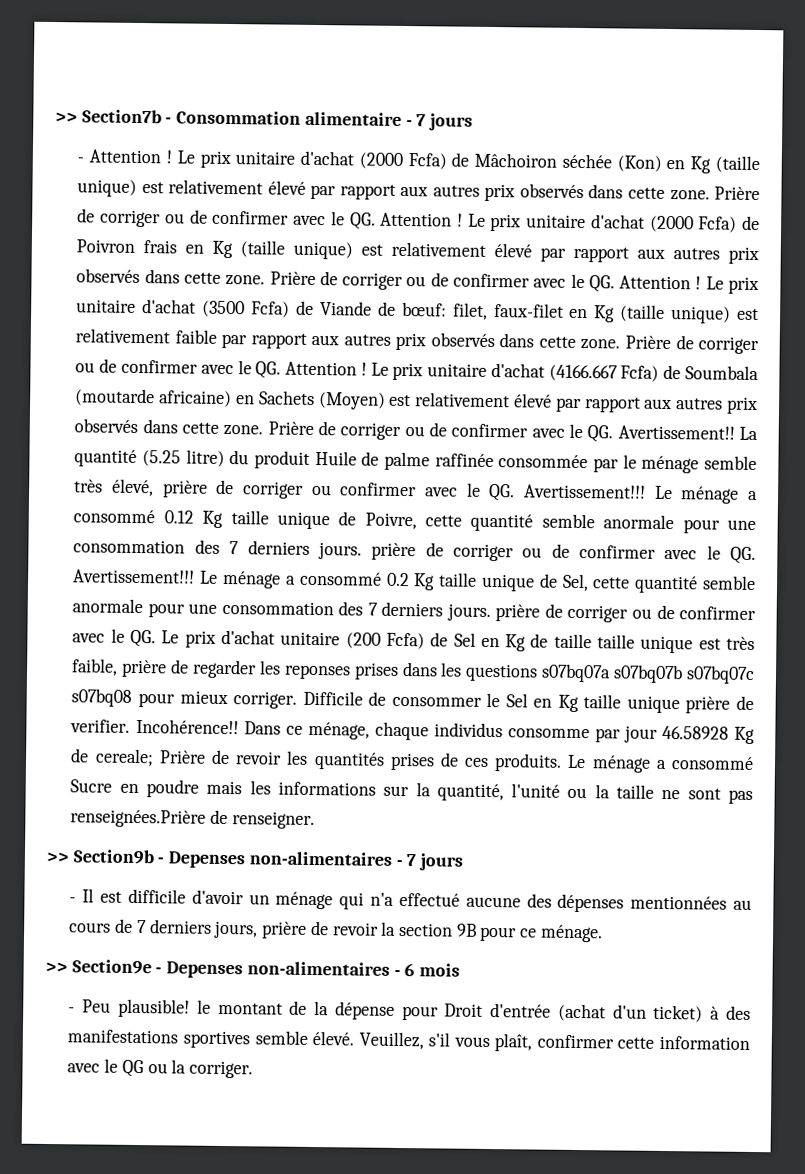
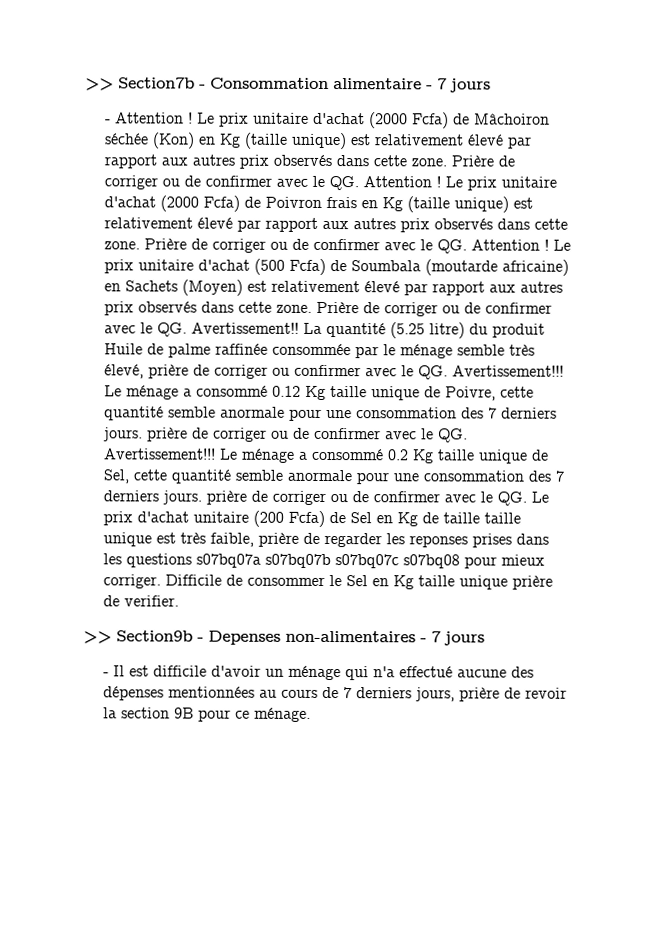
- Le prix unitaire d'achat (3500 Fcfa) de Viande de bœuf: filet, faux-filet en Kg (taille unique) est relativement faible par rapport aux autres prix observés dans cette zone. Prière de corriger ou de confirmer avec le QG. Attention ! Le prix unitaire d'achat (4166.667 Fcfa) de Soumbala (moutarde africaine) en Sachets (Moyen) est relativement élevé par rapport aux autres prix observés dans cette zone.
+ Le prix unitaire d'achat (500 Fcfa) de Soumbala (moutarde africaine) en Sachets (Moyen) est relativement élevé par rapport aux autres prix observés dans cette zone.
- Incohérence!! Dans ce ménage, chaque individus consomme par jour 46.58928 Kg de cereale; Prière de revoir les quantités prises de ces produits. Le ménage a consommé Sucre en poudre mais les informations sur la quantité, l'unité ou la taille ne sont pas renseignées.Prière de renseigner.
- >> Section9e - Depenses non-alimentaires - 6 mois
- - Peu plausible! le montant de la dépense pour Droit d'entrée (achat d'un ticket) à des manifestations sportives semble élevé. Veuillez, s'il vous plaît, confirmer cette information avec le QG ou la corriger.

